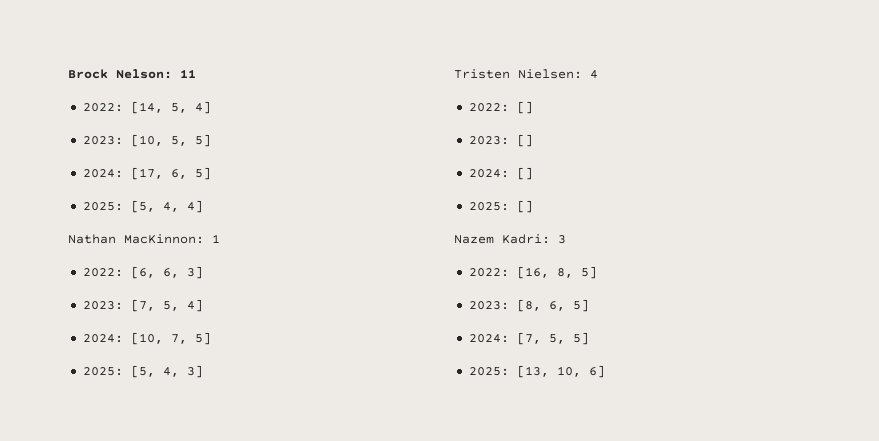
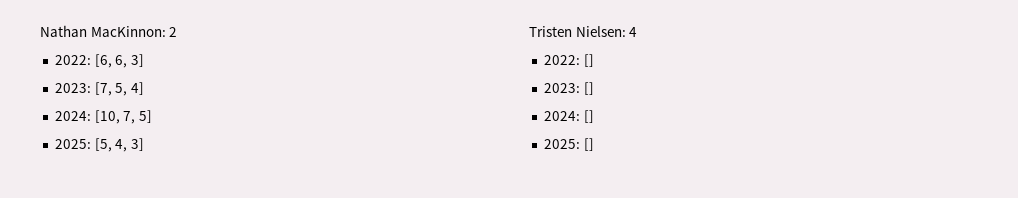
- Brock Nelson: 11
- 2022: [14, 5, 4]
- 2023: [10, 5, 5]
- 2024: [17, 6, 5]
- 2025: [5, 4, 4]
- Nathan MacKinnon: 1
+ Nathan MacKinnon: 2
- Nazem Kadri: 3
- 2022: [16, 8, 5]
- 2023: [8, 6, 5]
- 2024: [7, 5, 5]
- 2025: [13, 10, 6]

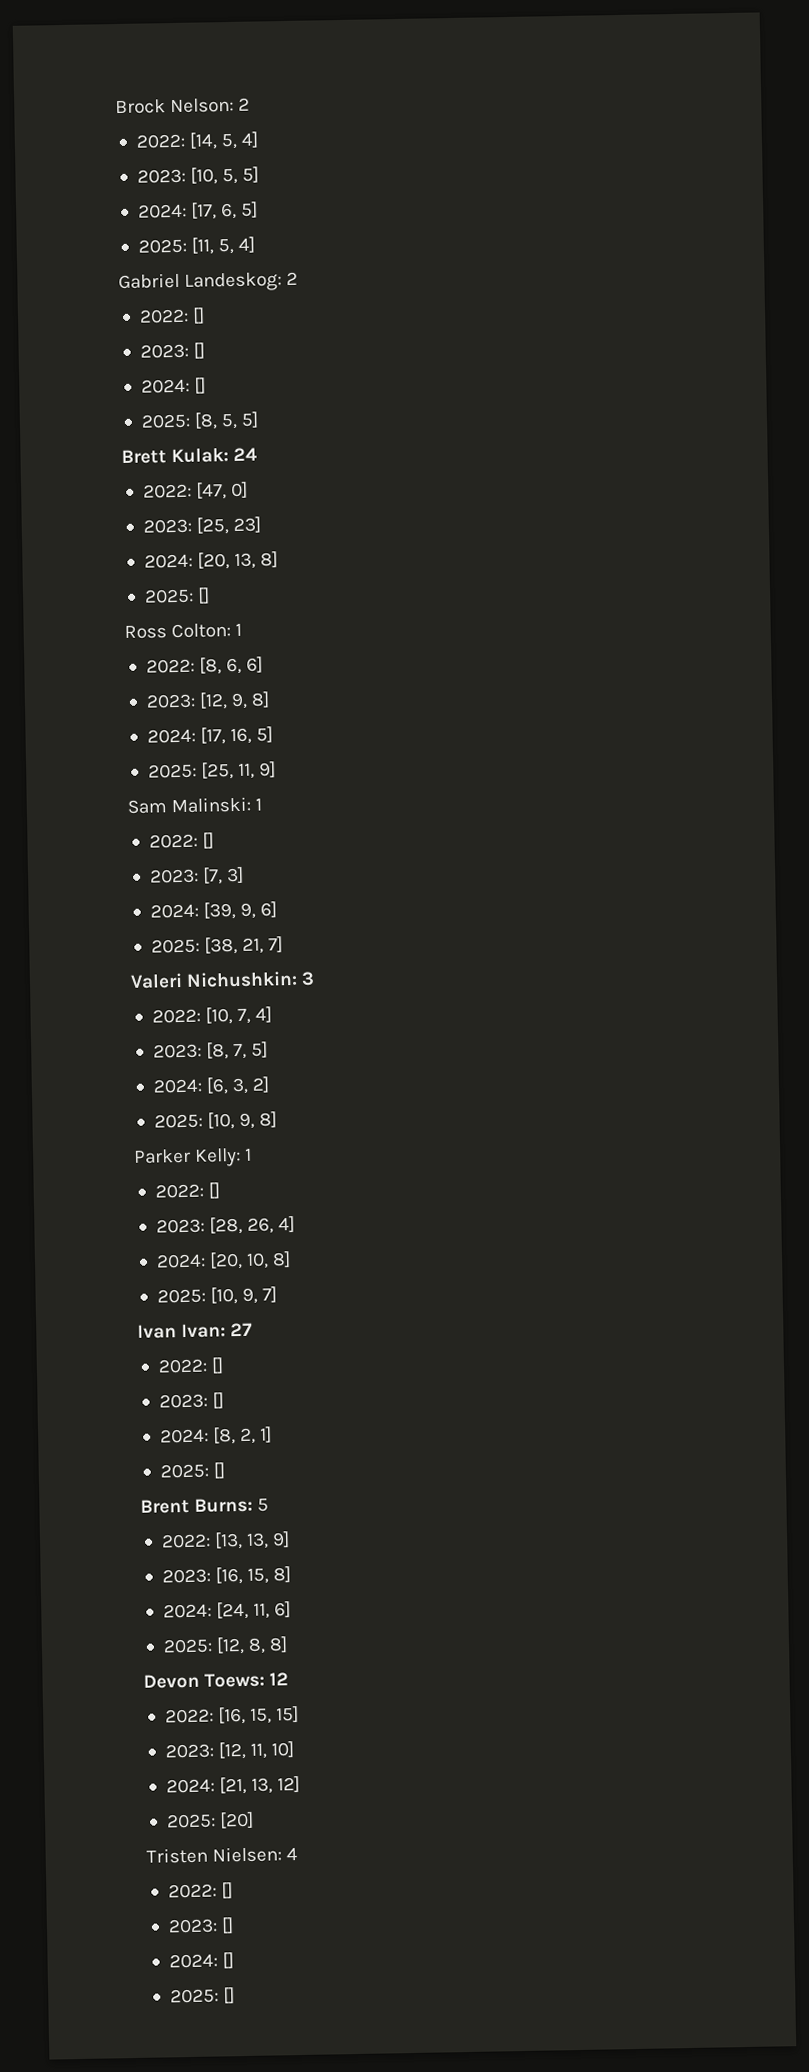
- Nathan MacKinnon: 2
- 2022: [6, 6, 3]
- 2023: [7, 5, 4]
- 2024: [10, 7, 5]
- 2025: [5, 4, 3]
+ Brock Nelson: 2
+ 2022: [14, 5, 4]
+ 2023: [10, 5, 5]
+ 2024: [17, 6, 5]
+ 2025: [11, 5, 4]
+ Gabriel Landeskog: 2
+ 2022: []
+ 2023: []
+ 2024: []
+ 2025: [8, 5, 5]
+ Brett Kulak: 24
+ 2022: [47, 0]
+ 2023: [25, 23]
+ 2024: [20, 13, 8]
+ 2025: []
+ Ross Colton: 1
+ 2022: [8, 6, 6]
+ 2023: [12, 9, 8]
+ 2024: [17, 16, 5]
+ 2025: [25, 11, 9]
+ Sam Malinski: 1
+ 2022: []
+ 2023: [7, 3]
+ 2024: [39, 9, 6]
+ 2025: [38, 21, 7]
+ Valeri Nichushkin: 3
+ 2022: [10, 7, 4]
+ 2023: [8, 7, 5]
+ 2024: [6, 3, 2]
+ 2025: [10, 9, 8]
+ Parker Kelly: 1
+ 2022: []
+ 2023: [28, 26, 4]
+ 2024: [20, 10, 8]
+ 2025: [10, 9, 7]
+ Ivan Ivan: 27
+ 2022: []
+ 2023: []
+ 2024: [8, 2, 1]
+ 2025: []
+ Brent Burns: 5
+ 2022: [13, 13, 9]
+ 2023: [16, 15, 8]
+ 2024: [24, 11, 6]
+ 2025: [12, 8, 8]
+ Devon Toews: 12
+ 2022: [16, 15, 15]
+ 2023: [12, 11, 10]
+ 2024: [21, 13, 12]
+ 2025: [20]

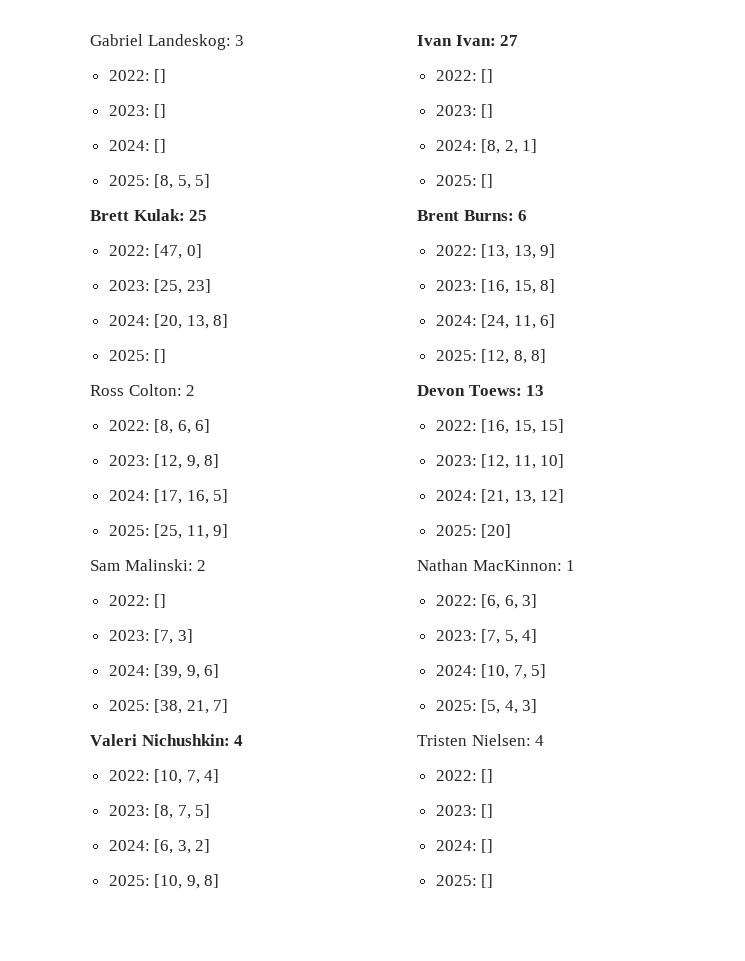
- Brock Nelson: 2
- 2022: [14, 5, 4]
- 2023: [10, 5, 5]
- 2024: [17, 6, 5]
- 2025: [11, 5, 4]
- Gabriel Landeskog: 2
+ Gabriel Landeskog: 3
- Brett Kulak: 24
+ Brett Kulak: 25
- Ross Colton: 1
+ Ross Colton: 2
- Sam Malinski: 1
+ Sam Malinski: 2
- Valeri Nichushkin: 3
+ Valeri Nichushkin: 4
- Parker Kelly: 1
- 2022: []
- 2023: [28, 26, 4]
- 2024: [20, 10, 8]
- 2025: [10, 9, 7]
- Brent Burns: 5
+ Brent Burns: 6
- Devon Toews: 12
+ Devon Toews: 13
+ Nathan MacKinnon: 1
+ 2022: [6, 6, 3]
+ 2023: [7, 5, 4]
+ 2024: [10, 7, 5]
+ 2025: [5, 4, 3]

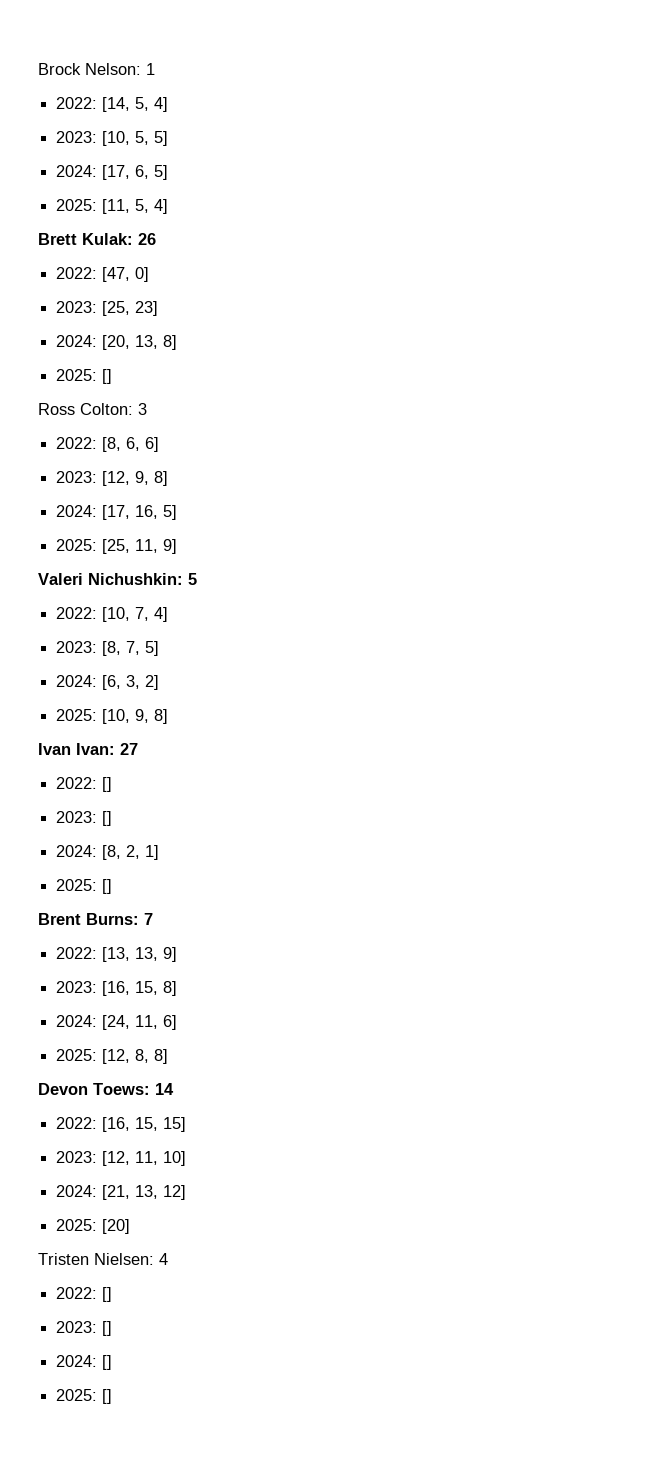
- Gabriel Landeskog: 3
- 2022: []
- 2023: []
- 2024: []
- 2025: [8, 5, 5]
+ Brock Nelson: 1
+ 2022: [14, 5, 4]
+ 2023: [10, 5, 5]
+ 2024: [17, 6, 5]
+ 2025: [11, 5, 4]
- Brett Kulak: 25
+ Brett Kulak: 26
- Ross Colton: 2
+ Ross Colton: 3
- Sam Malinski: 2
- 2022: []
- 2023: [7, 3]
- 2024: [39, 9, 6]
- 2025: [38, 21, 7]
- Valeri Nichushkin: 4
+ Valeri Nichushkin: 5
- Brent Burns: 6
+ Brent Burns: 7
- Devon Toews: 13
+ Devon Toews: 14
- Nathan MacKinnon: 1
- 2022: [6, 6, 3]
- 2023: [7, 5, 4]
- 2024: [10, 7, 5]
- 2025: [5, 4, 3]

